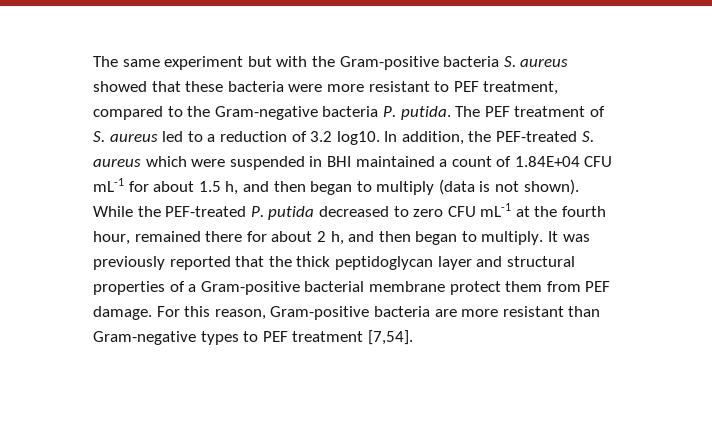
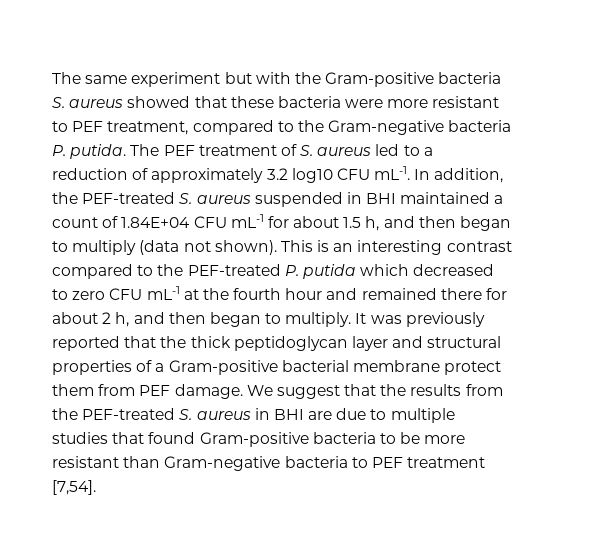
- The PEF treatment of S. aureus led to a reduction of 3.2 log10.
+ The PEF treatment of S. aureus led to a reduction of approximately 3.2 log10 CFU mL-1.
- In addition, the PEF-treated S. aureus which were suspended in BHI maintained a count of 1.84E+04 CFU mL-1 for about 1.5 h, and then began to multiply (data is not shown).
+ In addition, the PEF-treated S. aureus suspended in BHI maintained a count of 1.84E+04 CFU mL-1 for about 1.5 h, and then began to multiply (data not shown).
- While the PEF-treated P. putida decreased to zero CFU mL-1 at the fourth hour, remained there for about 2 h, and then began to multiply.
+ This is an interesting contrast compared to the PEF-treated P. putida which decreased to zero CFU mL-1 at the fourth hour and remained there for about 2 h, and then began to multiply.
- For this reason, Gram-positive bacteria are more resistant than Gram-negative types to PEF treatment [7,54].
+ We suggest that the results from the PEF-treated S. aureus in BHI are due to multiple studies that found Gram-positive bacteria to be more resistant than Gram-negative bacteria to PEF treatment [7,54].

